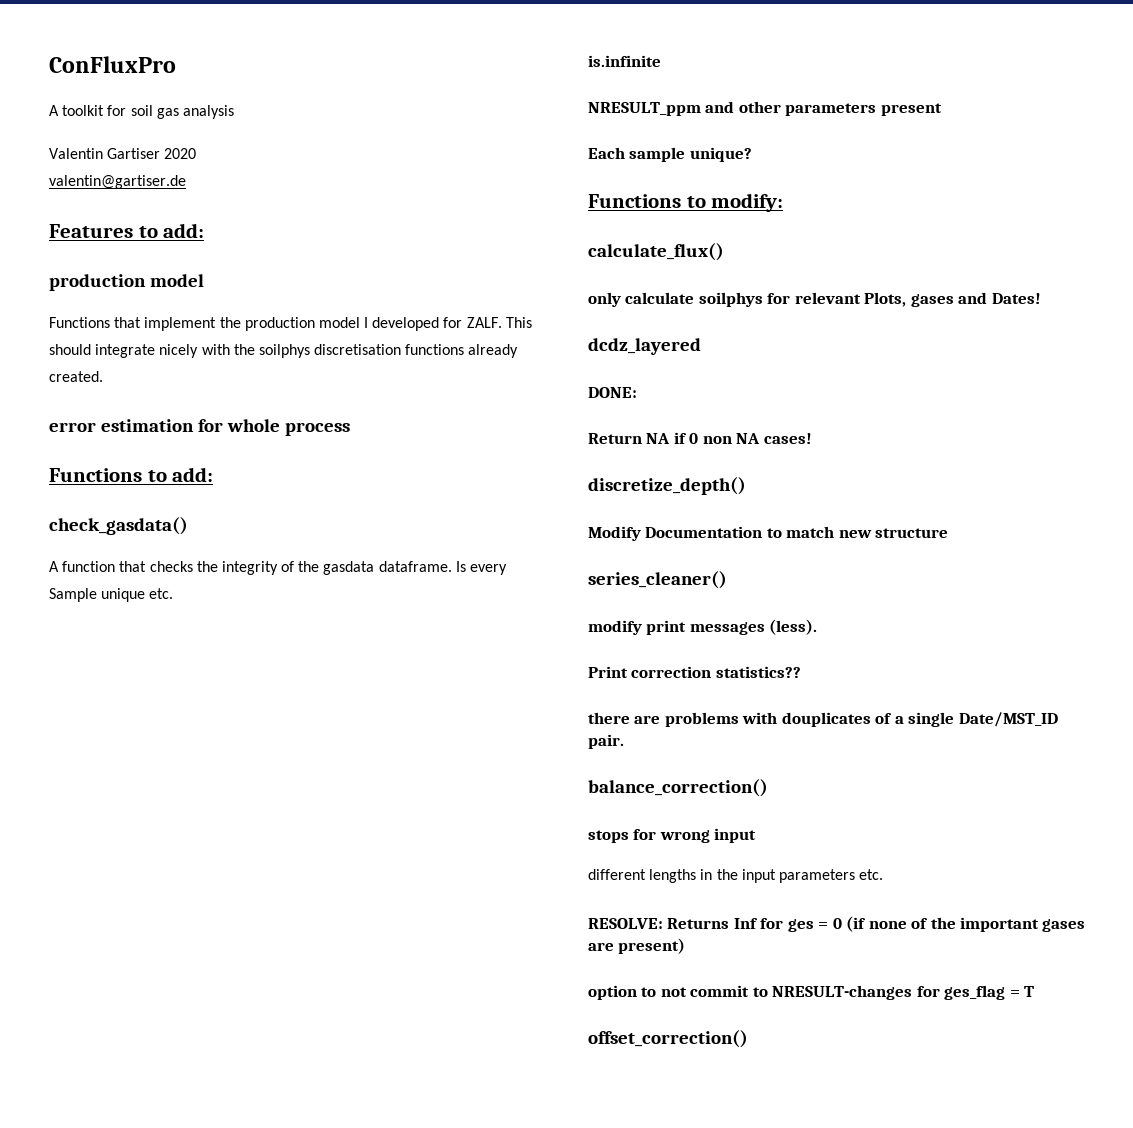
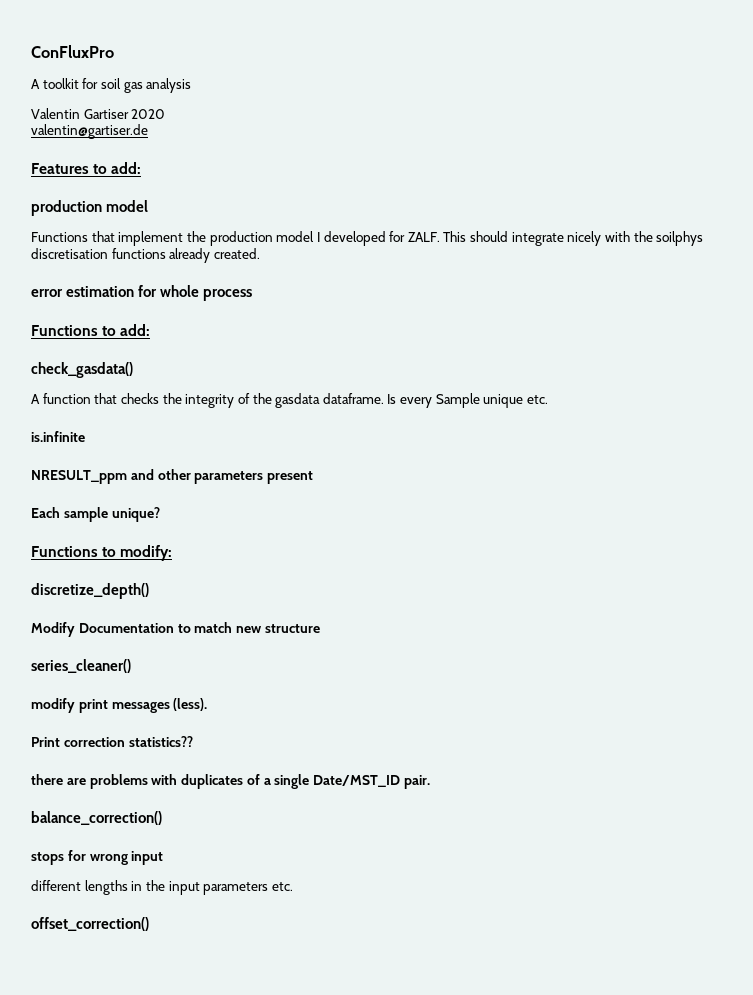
- calculate_flux()
- only calculate soilphys for relevant Plots, gases and Dates!
- dcdz_layered
- DONE:
- Return NA if 0 non NA cases!
- there are problems with douplicates of a single Date/MST_ID pair.
+ there are problems with duplicates of a single Date/MST_ID pair.
- RESOLVE: Returns Inf for ges = 0 (if none of the important gases are present)
- option to not commit to NRESULT-changes for ges_flag = T

